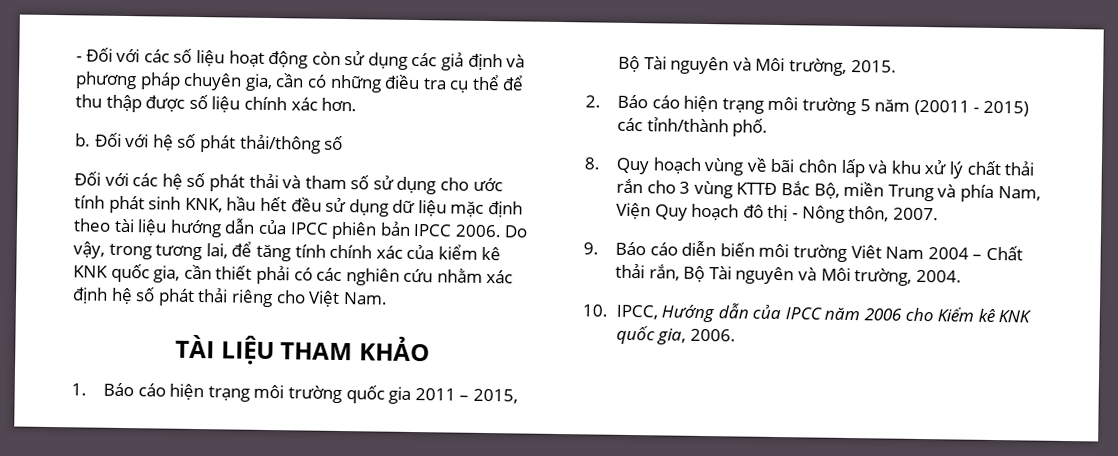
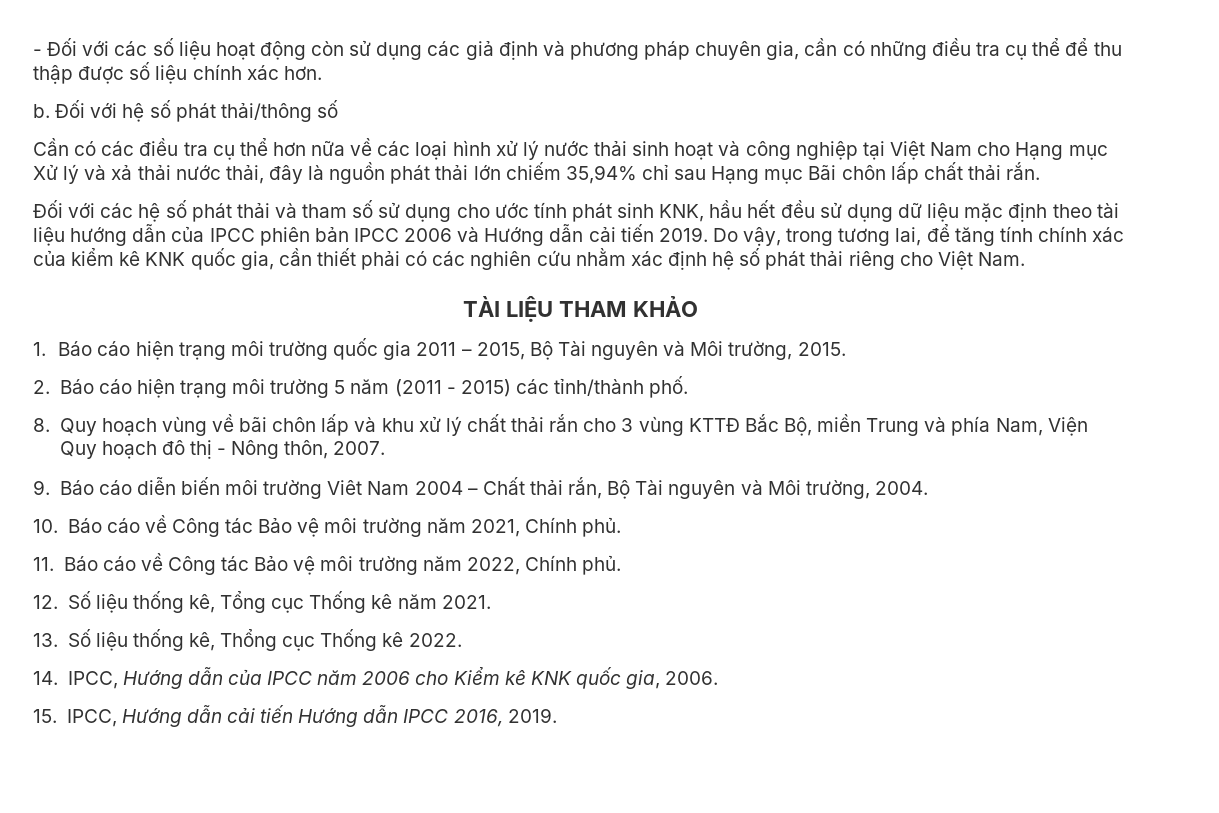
+ Cần có các điều tra cụ thể hơn nữa về các loại hình xử lý nước thải sinh hoạt và công nghiệp tại Việt Nam cho Hạng mục Xử lý và xả thải nước thải, đây là nguồn phát thải lớn chiếm 35,94% chỉ sau Hạng mục Bãi chôn lấp chất thải rắn.
- Đối với các hệ số phát thải và tham số sử dụng cho ước tính phát sinh KNK, hầu hết đều sử dụng dữ liệu mặc định theo tài liệu hướng dẫn của IPCC phiên bản IPCC 2006.
+ Đối với các hệ số phát thải và tham số sử dụng cho ước tính phát sinh KNK, hầu hết đều sử dụng dữ liệu mặc định theo tài liệu hướng dẫn của IPCC phiên bản IPCC 2006 và Hướng dẫn cải tiến 2019.
- 2. Báo cáo hiện trạng môi trường 5 năm (20011 - 2015) các tỉnh/thành phố.
+ 2. Báo cáo hiện trạng môi trường 5 năm (2011 - 2015) các tỉnh/thành phố.
- 10. IPCC, Hướng dẫn của IPCC năm 2006 cho Kiểm kê KNK quốc gia, 2006.
+ 10. Báo cáo về Công tác Bảo vệ môi trường năm 2021, Chính phủ.
+ 11. Báo cáo về Công tác Bảo vệ môi trường năm 2022, Chính phủ.
+ 12. Số liệu thống kê, Tổng cục Thống kê năm 2021.
+ 13. Số liệu thống kê, Thổng cục Thống kê 2022.
+ 14. IPCC, Hướng dẫn của IPCC năm 2006 cho Kiểm kê KNK quốc gia, 2006.
+ 15. IPCC, Hướng dẫn cải tiến Hướng dẫn IPCC 2016, 2019.

